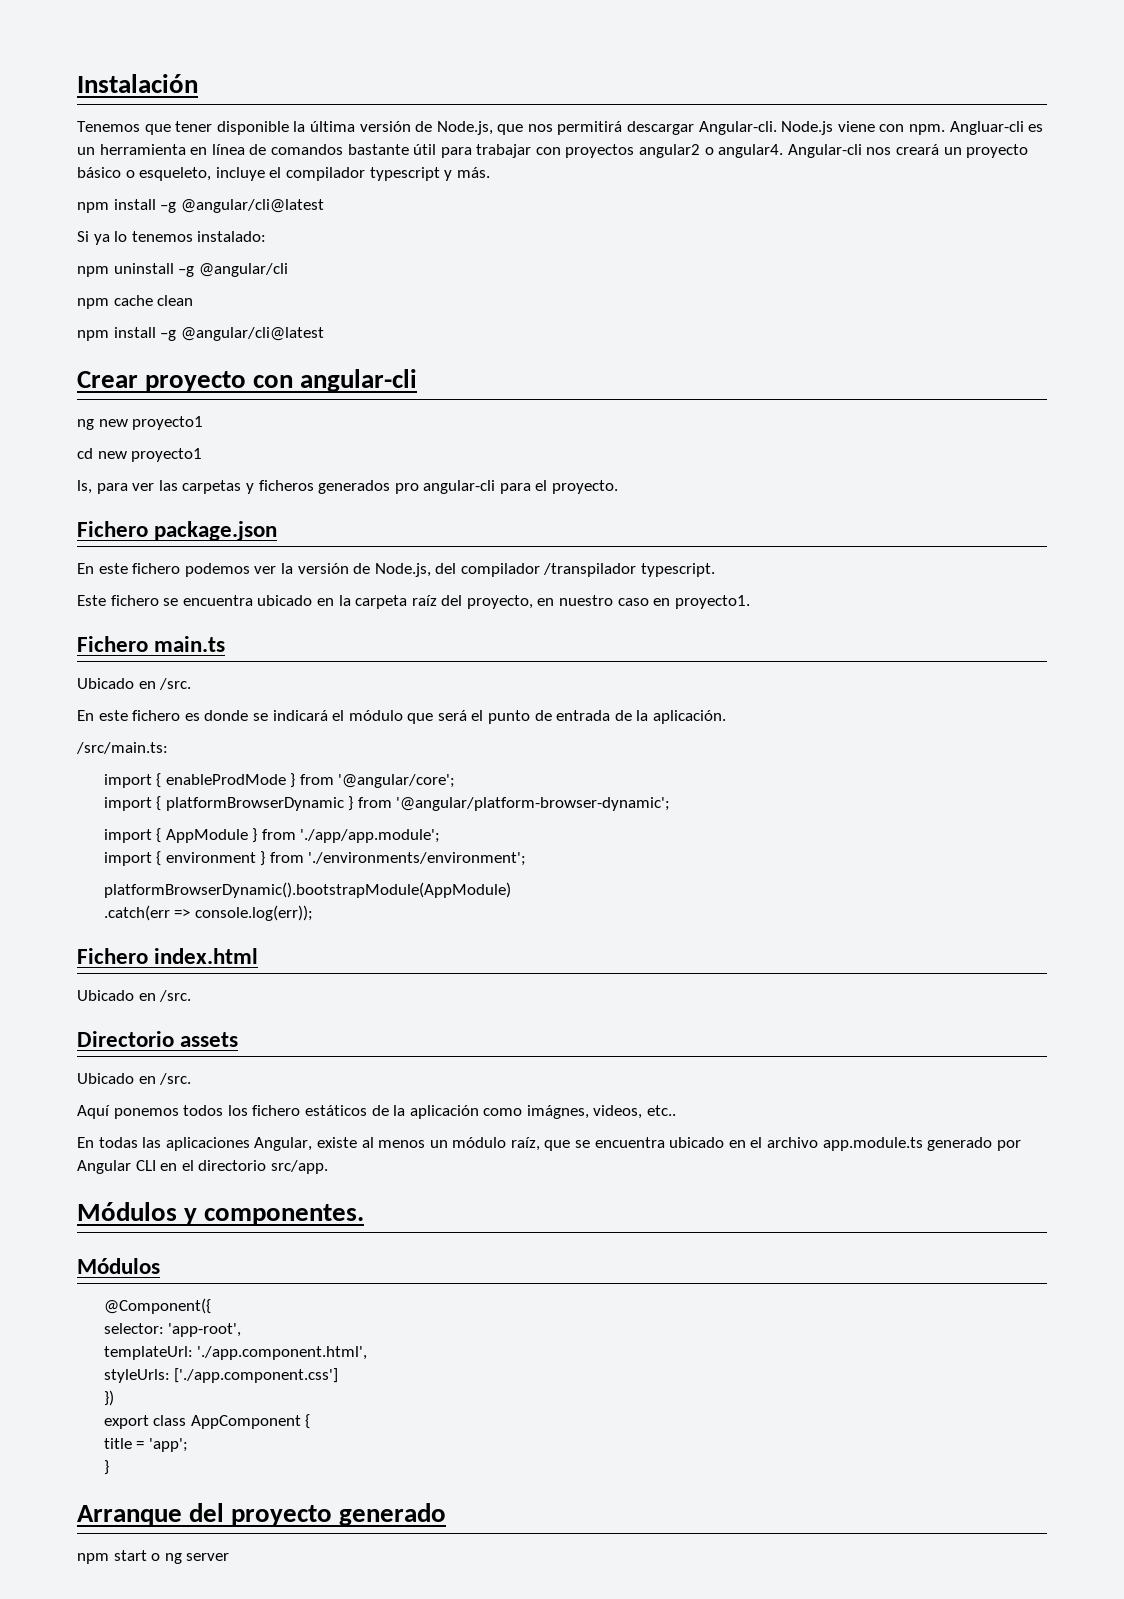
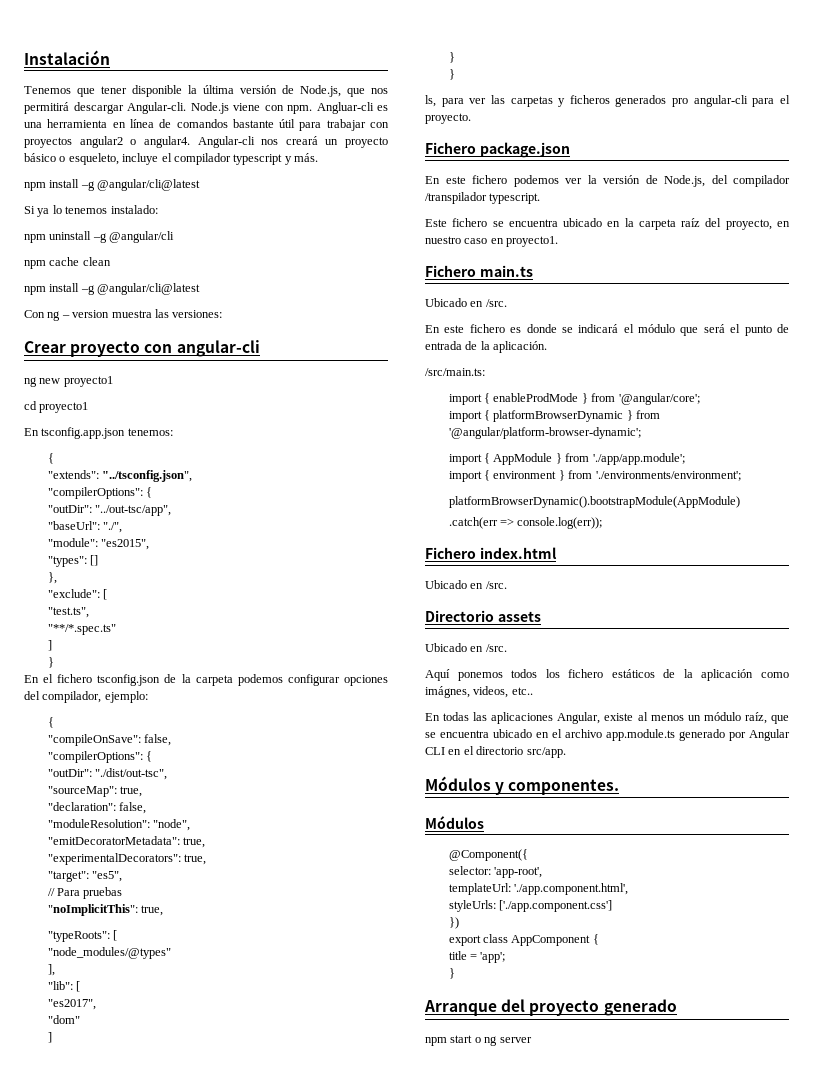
- Angluar-cli es un herramienta en línea de comandos bastante útil para trabajar con proyectos angular2 o angular4.
+ Angluar-cli es una herramienta en línea de comandos bastante útil para trabajar con proyectos angular2 o angular4.
+ Con ng – version muestra las versiones:
- cd new proyecto1
+ cd proyecto1
+ En tsconfig.app.json tenemos:
+ {
+ "extends": "../tsconfig.json",
+ "compilerOptions": {
+ "outDir": "../out-tsc/app",
+ "baseUrl": "./",
+ "module": "es2015",
+ "types": []
+ },
+ "exclude": [
+ "test.ts",
+ "**/*.spec.ts"
+ ]
+ }
+ En el fichero tsconfig.json de la carpeta podemos configurar opciones del compilador, ejemplo:
+ {
+ "compileOnSave": false,
+ "compilerOptions": {
+ "outDir": "./dist/out-tsc",
+ "sourceMap": true,
+ "declaration": false,
+ "moduleResolution": "node",
+ "emitDecoratorMetadata": true,
+ "experimentalDecorators": true,
+ "target": "es5",
+ // Para pruebas
+ "noImplicitThis": true,
+ "typeRoots": [
+ "node_modules/@types"
+ ],
+ "lib": [
+ "es2017",
+ "dom"
+ ]
+ }
+ }

